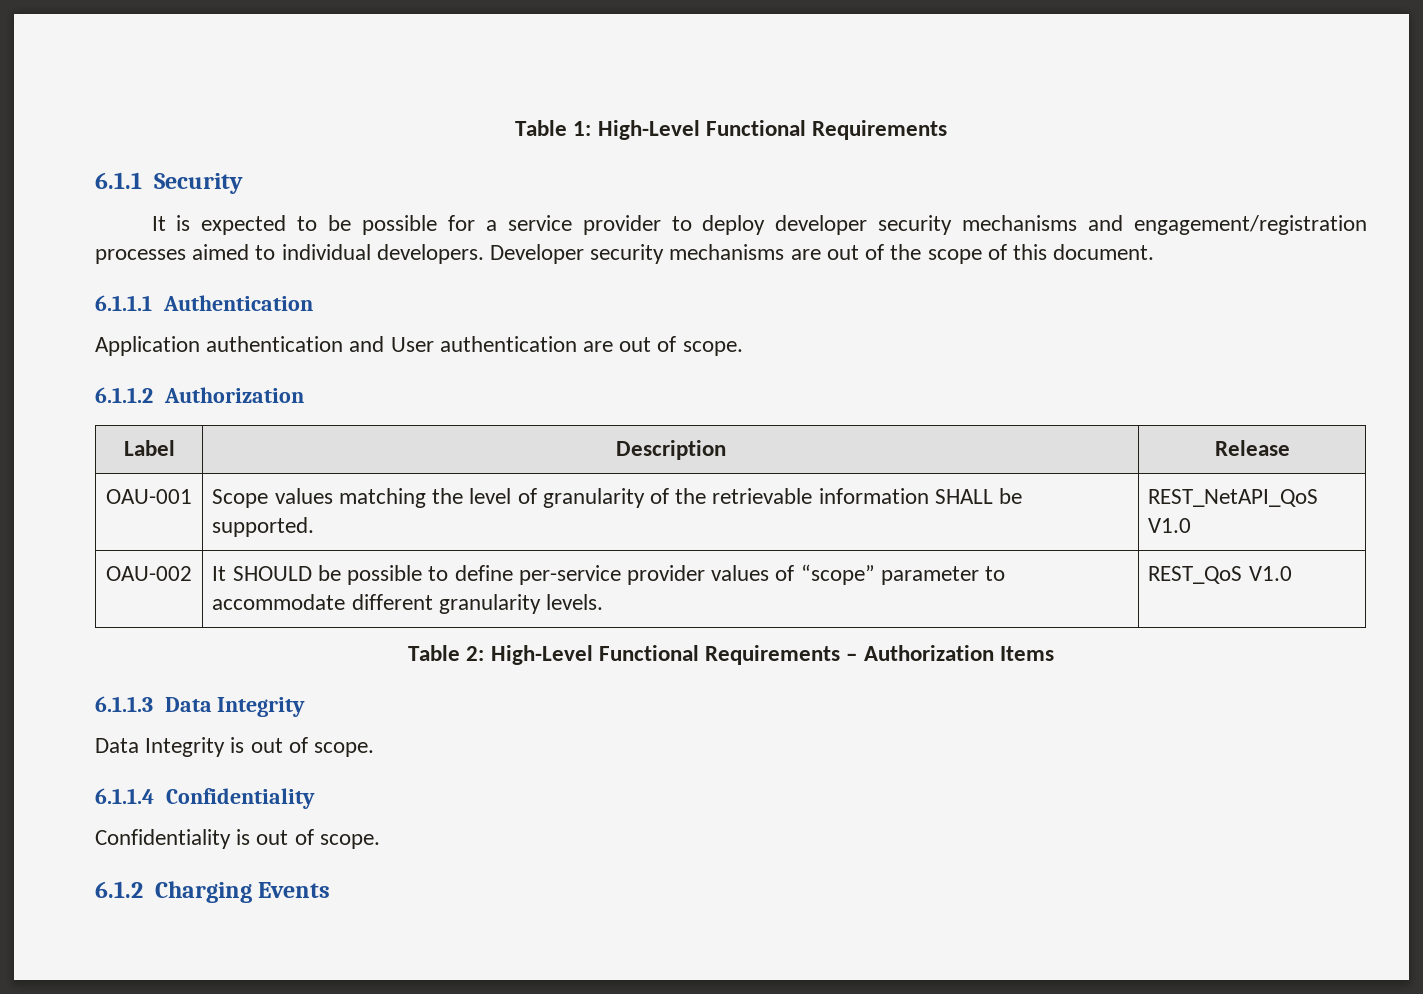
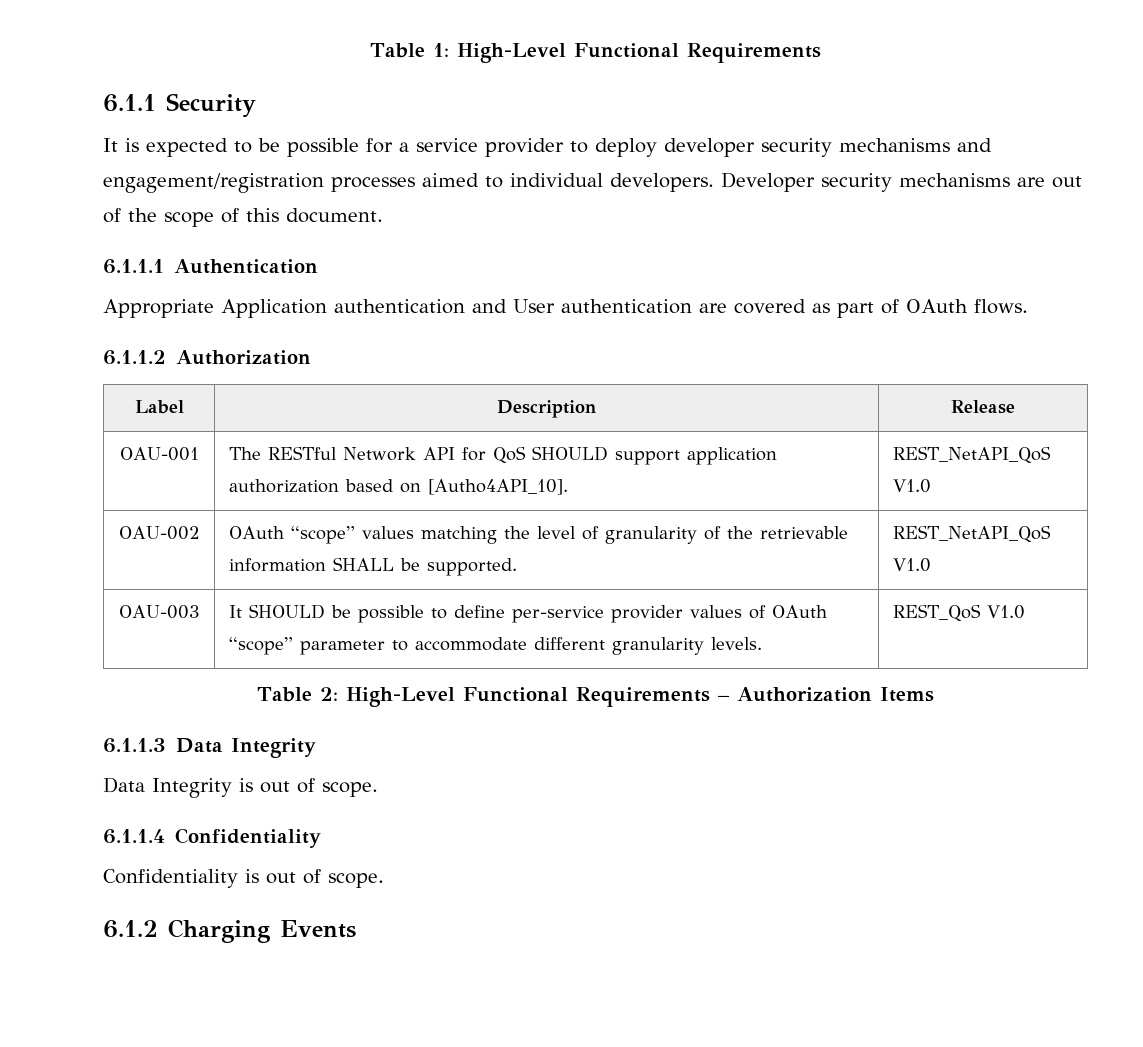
- Application authentication and User authentication are out of scope.
+ Appropriate Application authentication and User authentication are covered as part of OAuth flows.
- OAU-001 | Scope values matching the level of granularity of the retrievable information SHALL be supported. | REST_NetAPI_QoS V1.0
+ OAU-001 | The RESTful Network API for QoS SHOULD support application authorization based on [Autho4API_10]. | REST_NetAPI_QoS V1.0
+ OAU-002 | OAuth “scope” values matching the level of granularity of the retrievable information SHALL be supported. | REST_NetAPI_QoS V1.0
- OAU-002 | It SHOULD be possible to define per-service provider values of “scope” parameter to accommodate different granularity levels. | REST_QoS V1.0
+ OAU-003 | It SHOULD be possible to define per-service provider values of OAuth “scope” parameter to accommodate different granularity levels. | REST_QoS V1.0

